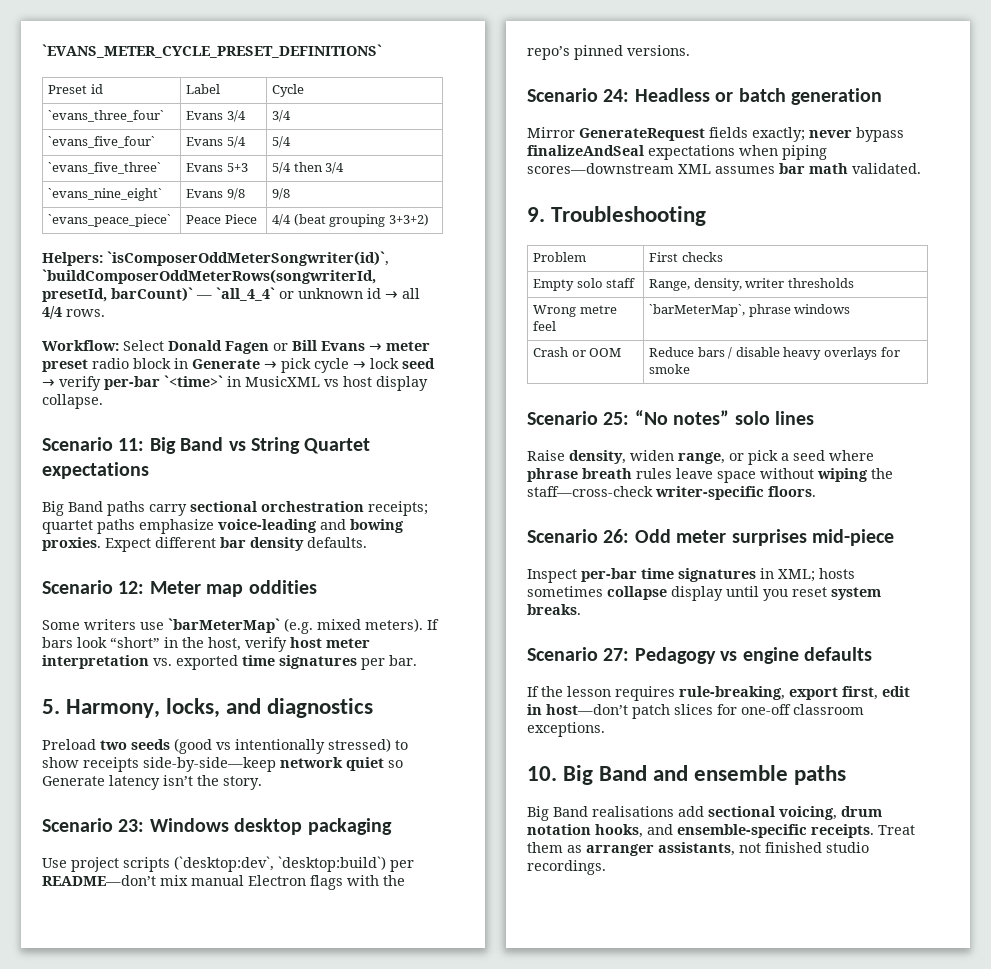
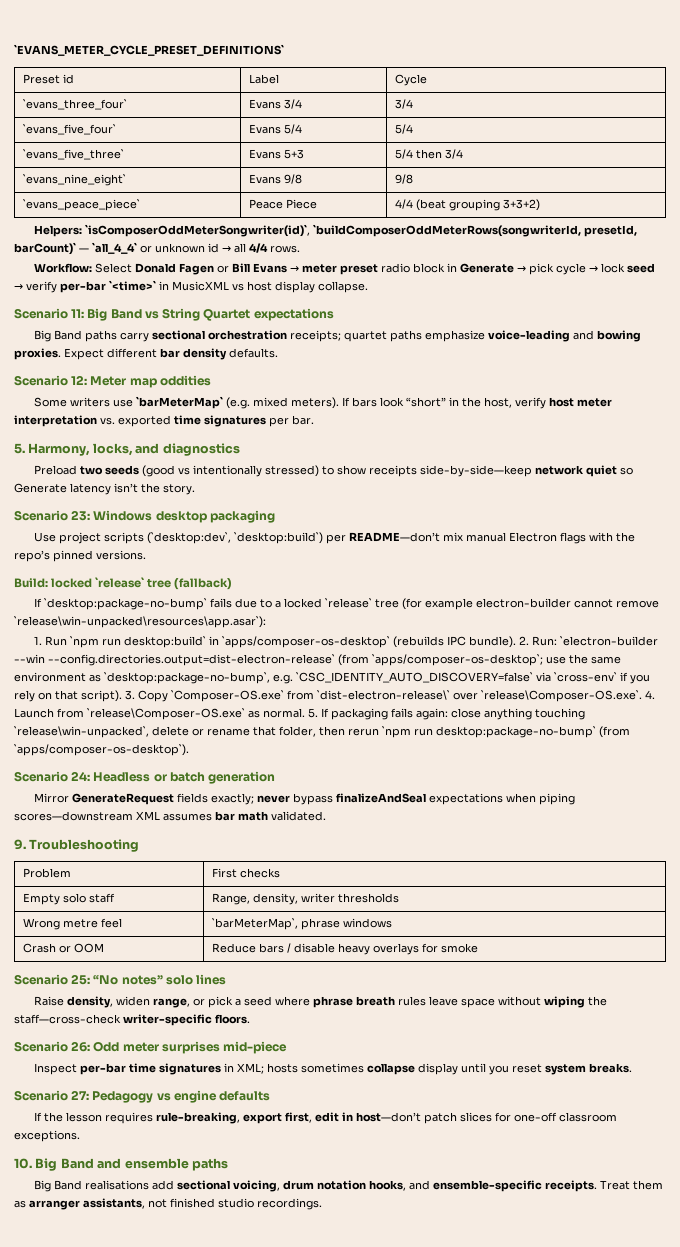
+ Build: locked `release` tree (fallback)
+ If `desktop:package-no-bump` fails due to a locked `release` tree (for example electron-builder cannot remove `release\win-unpacked\resources\app.asar`):
+ 1. Run `npm run desktop:build` in `apps/composer-os-desktop` (rebuilds IPC bundle). 2. Run: `electron-builder --win --config.directories.output=dist-electron-release` (from `apps/composer-os-desktop`; use the same environment as `desktop:package-no-bump`, e.g. `CSC_IDENTITY_AUTO_DISCOVERY=false` via `cross-env` if you rely on that script). 3. Copy `Composer-OS.exe` from `dist-electron-release\` over `release\Composer-OS.exe`. 4. Launch from `release\Composer-OS.exe` as normal. 5. If packaging fails again: close anything touching `release\win-unpacked`, delete or rename that folder, then rerun `npm run desktop:package-no-bump` (from `apps/composer-os-desktop`).

